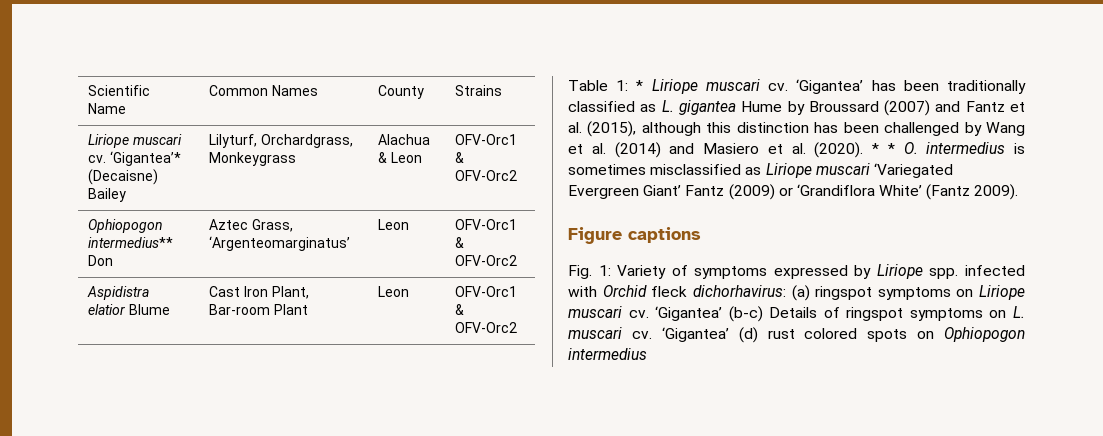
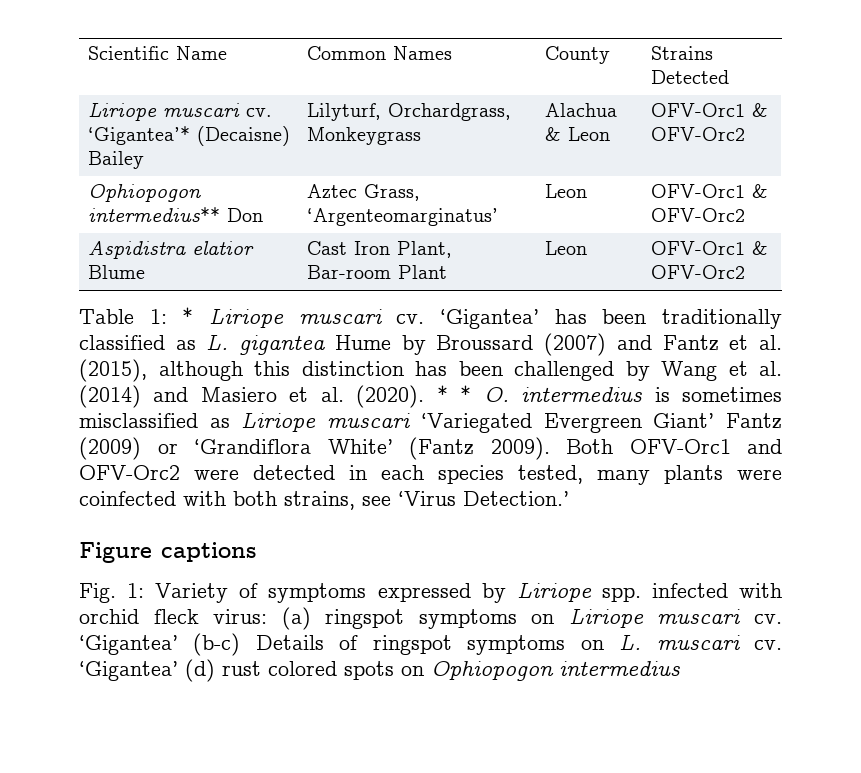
- Scientific Name | Common Names | County | Strains
+ Scientific Name | Common Names | County | Strains Detected
+ Both OFV-Orc1 and OFV-Orc2 were detected in each species tested, many plants were coinfected with both strains, see ‘Virus Detection.’
- Fig. 1: Variety of symptoms expressed by Liriope spp. infected with Orchid fleck dichorhavirus: (a) ringspot symptoms on Liriope muscari cv.
+ Fig. 1: Variety of symptoms expressed by Liriope spp. infected with orchid fleck virus: (a) ringspot symptoms on Liriope muscari cv.

